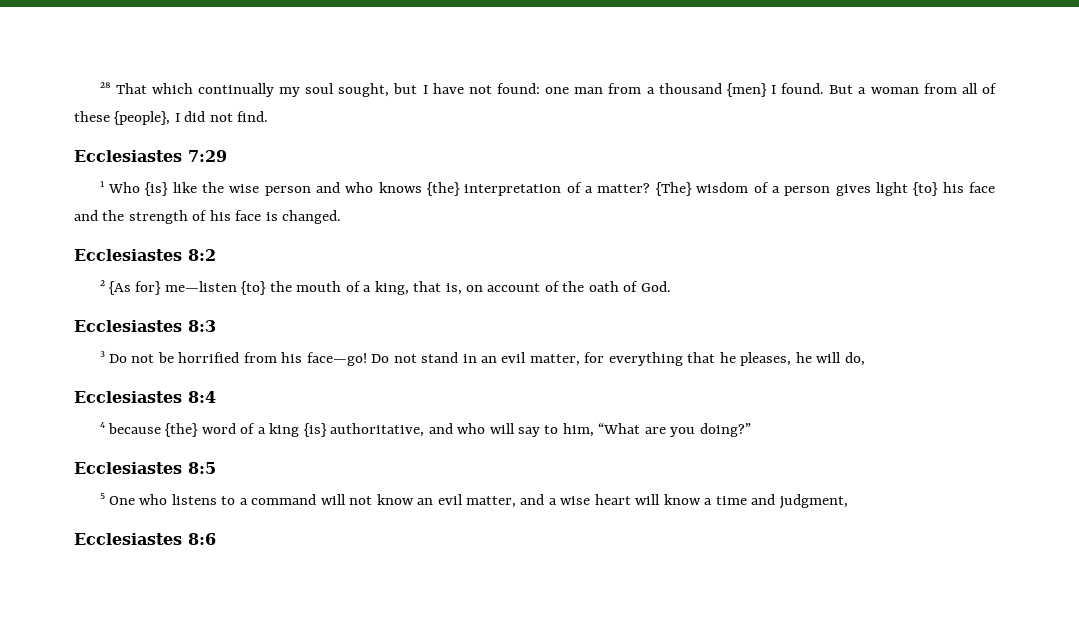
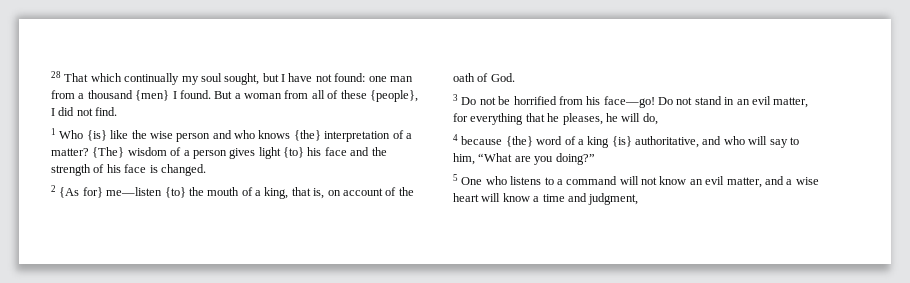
- Ecclesiastes 7:29
- Ecclesiastes 8:2
- Ecclesiastes 8:3
- Ecclesiastes 8:4
- Ecclesiastes 8:5
- Ecclesiastes 8:6

